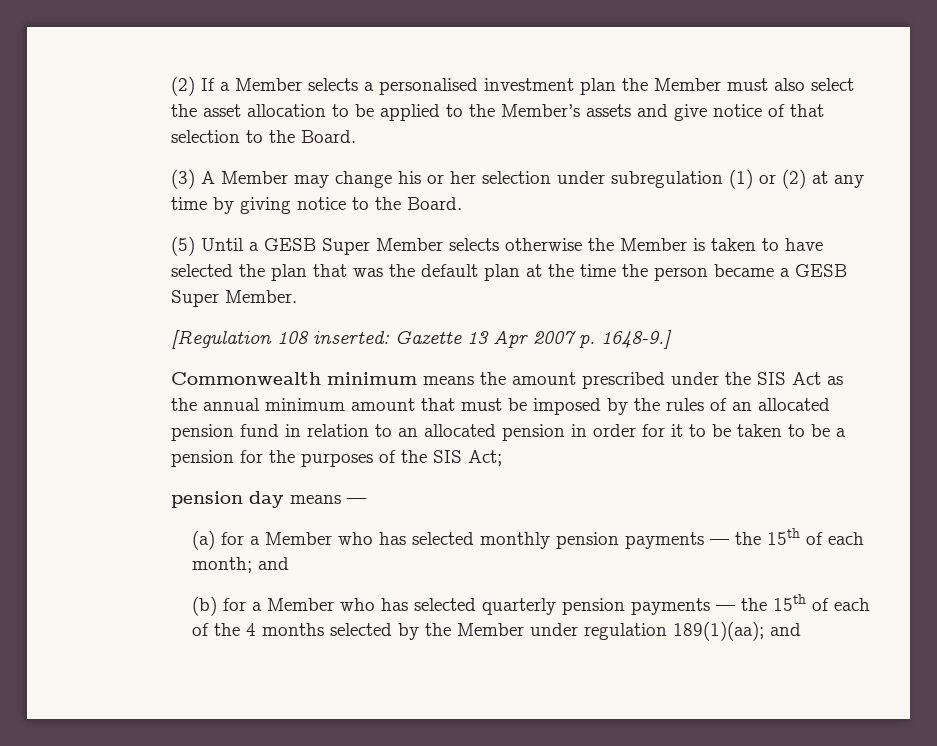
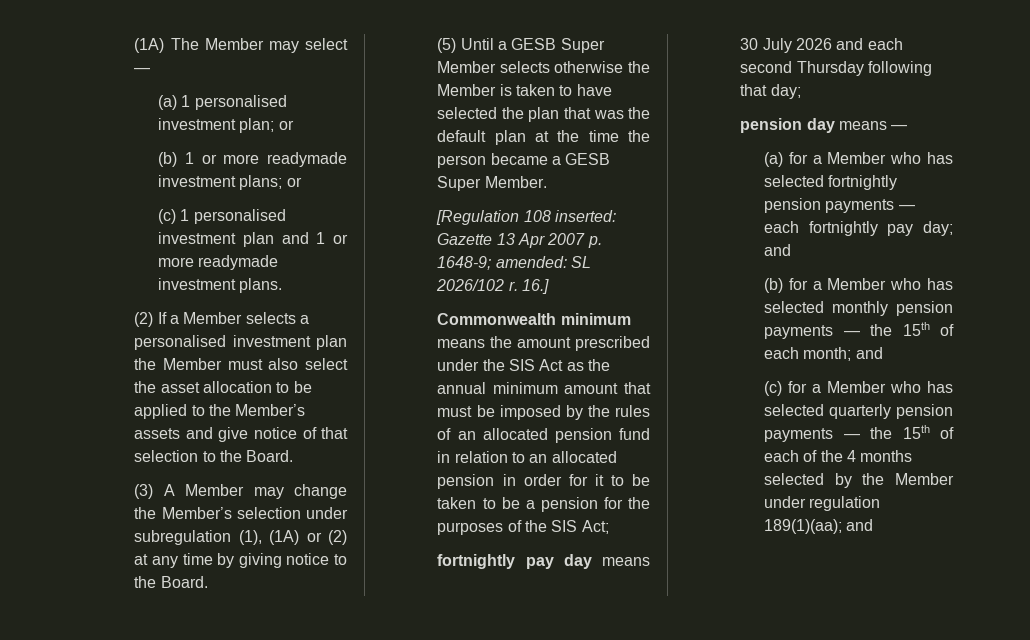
+ (1A) The Member may select —
+ (a) 1 personalised investment plan; or
+ (b) 1 or more readymade investment plans; or
+ (c) 1 personalised investment plan and 1 or more readymade investment plans.
- (3) A Member may change his or her selection under subregulation (1) or (2) at any time by giving notice to the Board.
+ (3) A Member may change the Member’s selection under subregulation (1), (1A) or (2) at any time by giving notice to the Board.
- [Regulation 108 inserted: Gazette 13 Apr 2007 p. 1648-9.]
+ [Regulation 108 inserted: Gazette 13 Apr 2007 p. 1648-9; amended: SL 2026/102 r. 16.]
+ fortnightly pay day means 30 July 2026 and each second Thursday following that day;
- (a) for a Member who has selected monthly pension payments — the 15th of each month; and
+ (a) for a Member who has selected fortnightly pension payments — each fortnightly pay day; and
+ (b) for a Member who has selected monthly pension payments — the 15th of each month; and
- (b) for a Member who has selected quarterly pension payments — the 15th of each of the 4 months selected by the Member under regulation 189(1)(aa); and
+ (c) for a Member who has selected quarterly pension payments — the 15th of each of the 4 months selected by the Member under regulation 189(1)(aa); and

